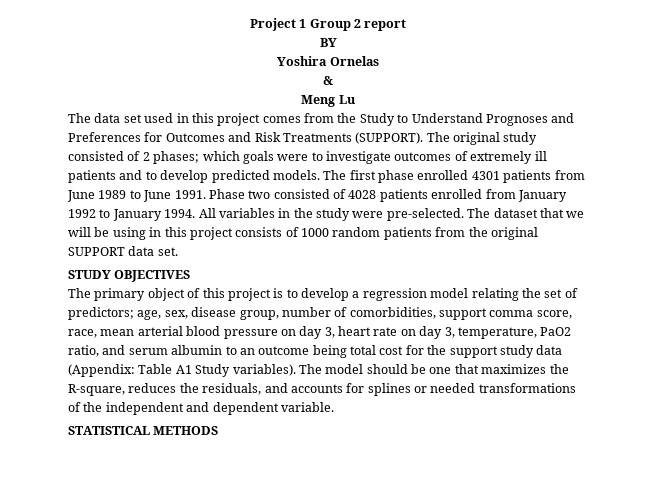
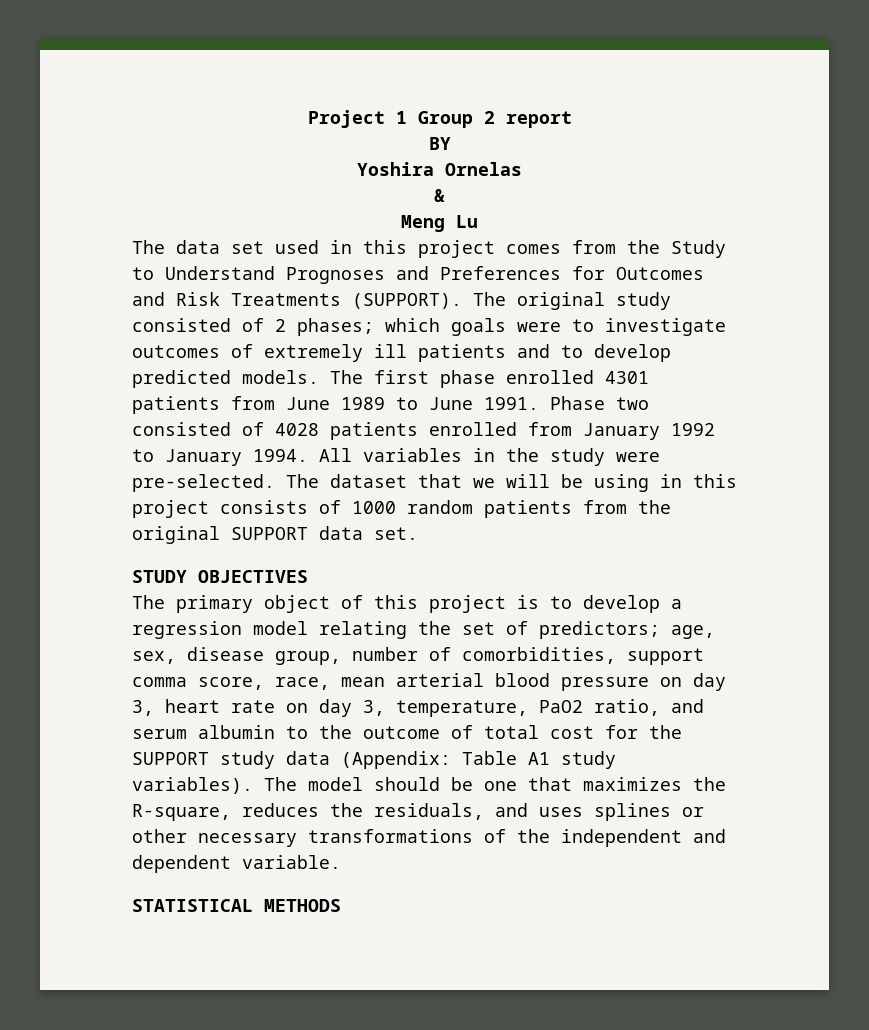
- The primary object of this project is to develop a regression model relating the set of predictors; age, sex, disease group, number of comorbidities, support comma score, race, mean arterial blood pressure on day 3, heart rate on day 3, temperature, PaO2 ratio, and serum albumin to an outcome being total cost for the support study data (Appendix: Table A1 Study variables).
+ The primary object of this project is to develop a regression model relating the set of predictors; age, sex, disease group, number of comorbidities, support comma score, race, mean arterial blood pressure on day 3, heart rate on day 3, temperature, PaO2 ratio, and serum albumin to the outcome of total cost for the SUPPORT study data (Appendix: Table A1 study variables).
- The model should be one that maximizes the R-square, reduces the residuals, and accounts for splines or needed transformations of the independent and dependent variable.
+ The model should be one that maximizes the R-square, reduces the residuals, and uses splines or other necessary transformations of the independent and dependent variable.

